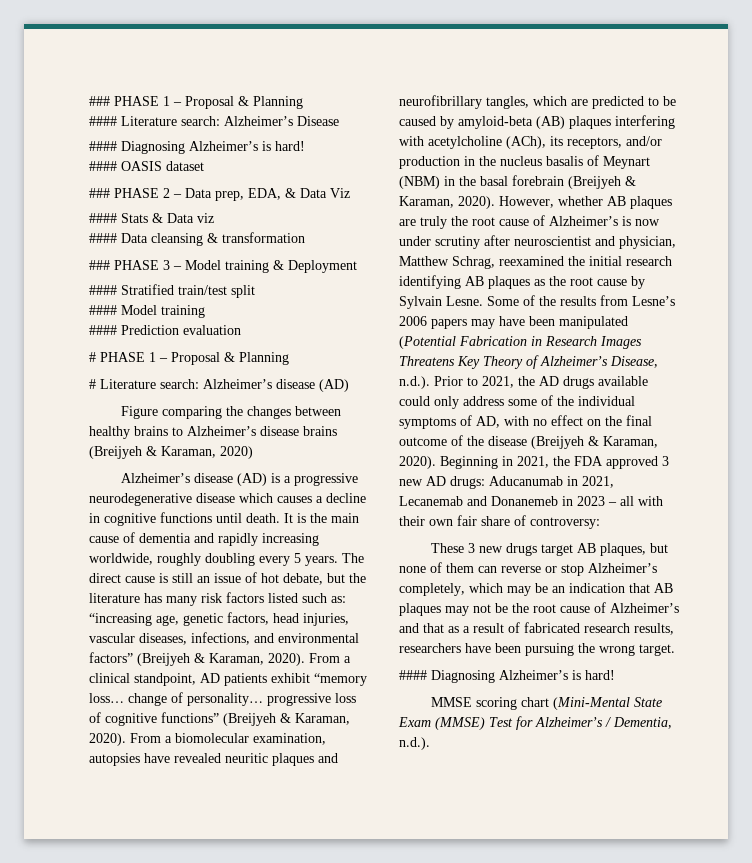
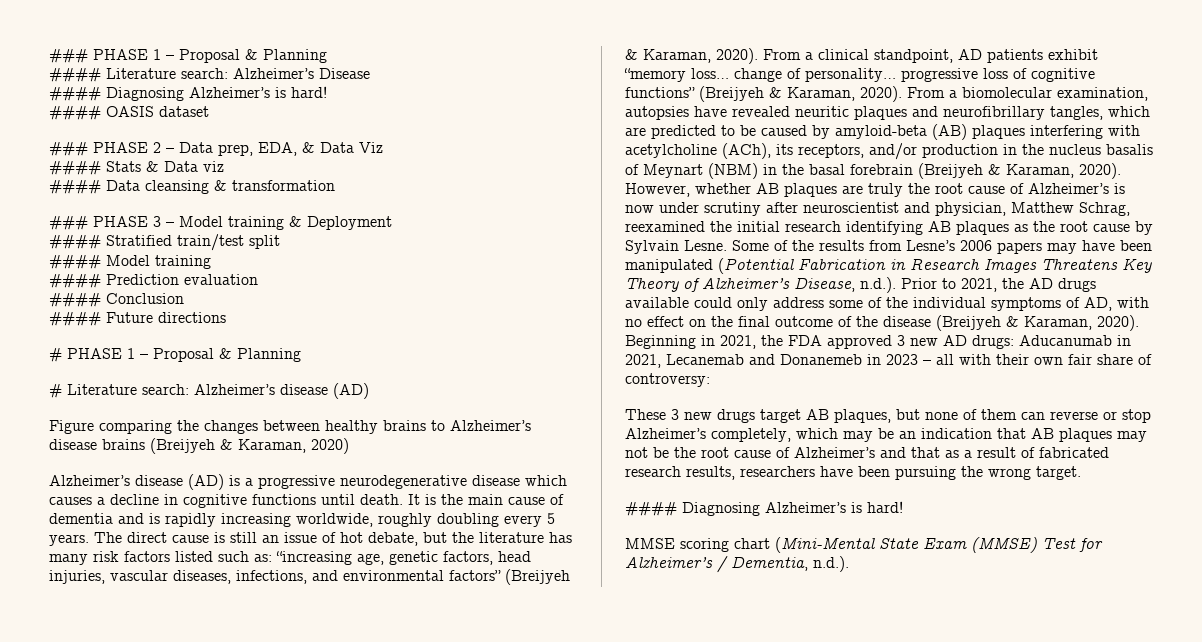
+ #### Conclusion
+ #### Future directions
- It is the main cause of dementia and rapidly increasing worldwide, roughly doubling every 5 years.
+ It is the main cause of dementia and is rapidly increasing worldwide, roughly doubling every 5 years.

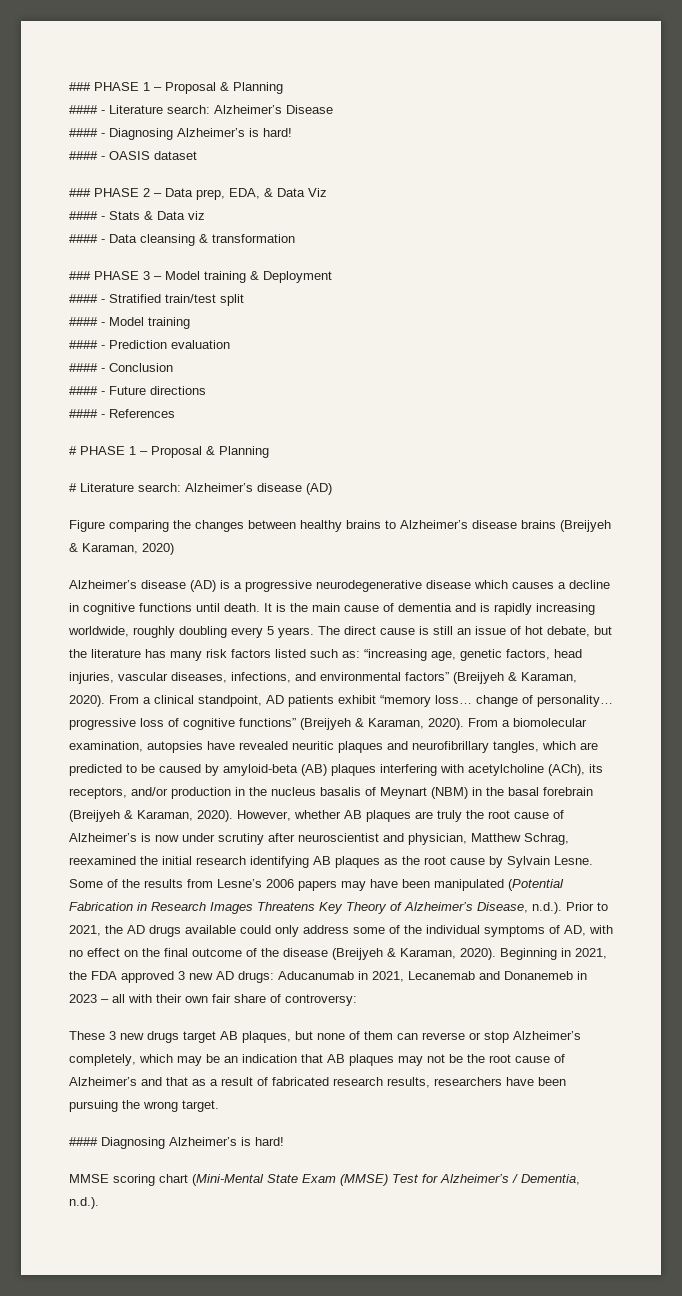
- #### Literature search: Alzheimer’s Disease
- #### Diagnosing Alzheimer’s is hard!
+ #### - Literature search: Alzheimer’s Disease
+ #### - Diagnosing Alzheimer’s is hard!
- #### OASIS dataset
+ #### - OASIS dataset
- #### Stats & Data viz
+ #### - Stats & Data viz
- #### Data cleansing & transformation
+ #### - Data cleansing & transformation
- #### Stratified train/test split
+ #### - Stratified train/test split
- #### Model training
+ #### - Model training
- #### Prediction evaluation
+ #### - Prediction evaluation
- #### Conclusion
+ #### - Conclusion
- #### Future directions
+ #### - Future directions
+ #### - References

